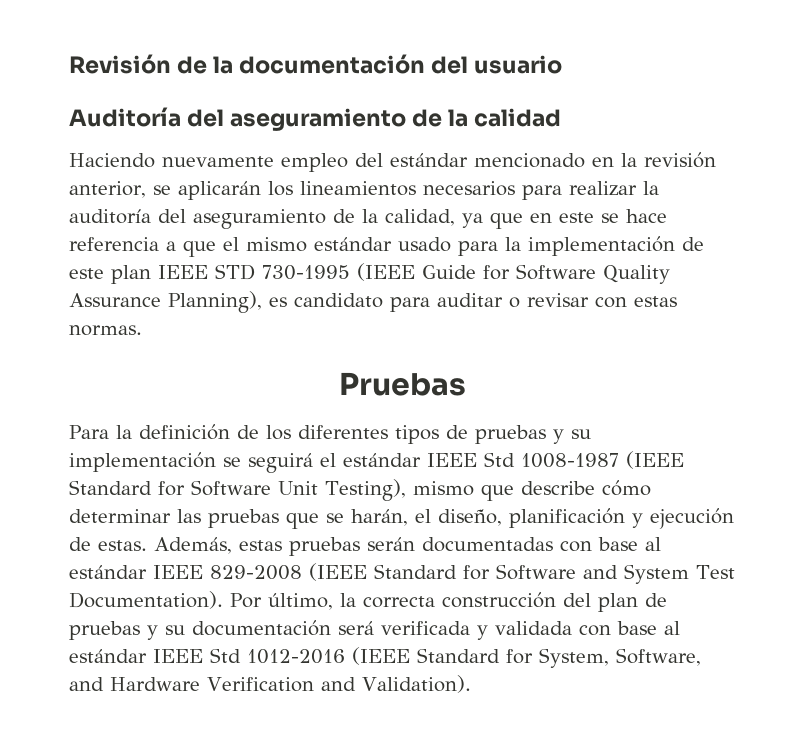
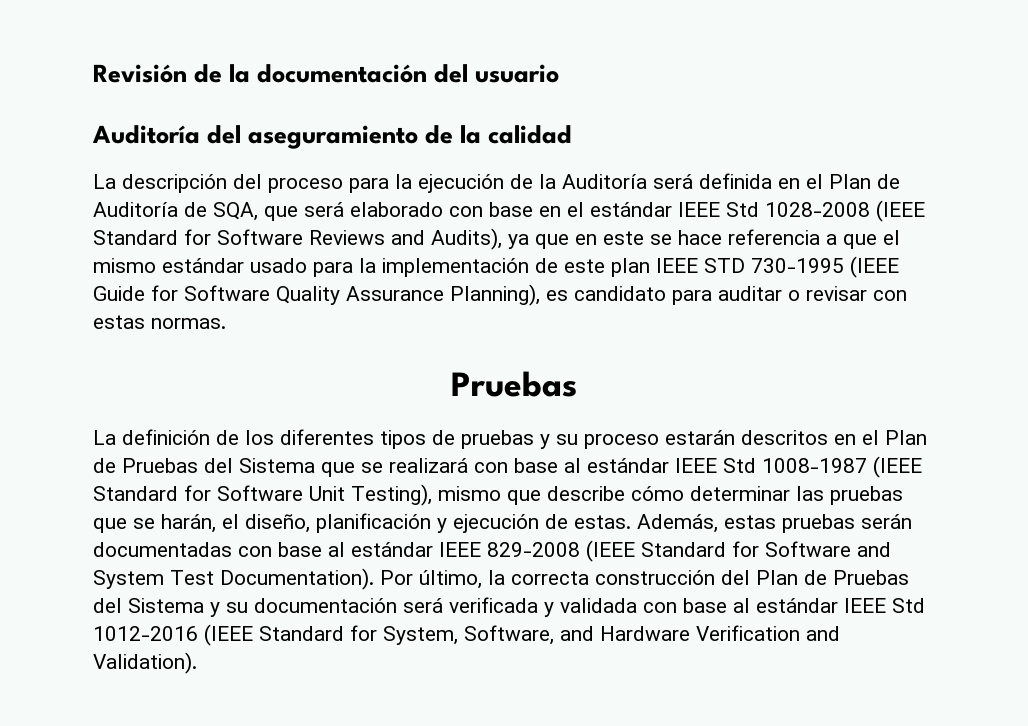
- Haciendo nuevamente empleo del estándar mencionado en la revisión anterior, se aplicarán los lineamientos necesarios para realizar la auditoría del aseguramiento de la calidad, ya que en este se hace referencia a que el mismo estándar usado para la implementación de este plan IEEE STD 730-1995 (IEEE Guide for Software Quality Assurance Planning), es candidato para auditar o revisar con estas normas.
+ La descripción del proceso para la ejecución de la Auditoría será definida en el Plan de Auditoría de SQA, que será elaborado con base en el estándar IEEE Std 1028-2008 (IEEE Standard for Software Reviews and Audits), ya que en este se hace referencia a que el mismo estándar usado para la implementación de este plan IEEE STD 730-1995 (IEEE Guide for Software Quality Assurance Planning), es candidato para auditar o revisar con estas normas.
- Para la definición de los diferentes tipos de pruebas y su implementación se seguirá el estándar IEEE Std 1008-1987 (IEEE Standard for Software Unit Testing), mismo que describe cómo determinar las pruebas que se harán, el diseño, planificación y ejecución de estas.
+ La definición de los diferentes tipos de pruebas y su proceso estarán descritos en el Plan de Pruebas del Sistema que se realizará con base al estándar IEEE Std 1008-1987 (IEEE Standard for Software Unit Testing), mismo que describe cómo determinar las pruebas que se harán, el diseño, planificación y ejecución de estas.
- Por último, la correcta construcción del plan de pruebas y su documentación será verificada y validada con base al estándar IEEE Std 1012-2016 (IEEE Standard for System, Software, and Hardware Verification and Validation).
+ Por último, la correcta construcción del Plan de Pruebas del Sistema y su documentación será verificada y validada con base al estándar IEEE Std 1012-2016 (IEEE Standard for System, Software, and Hardware Verification and Validation).

